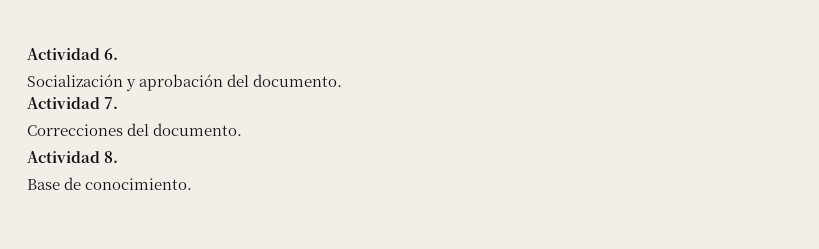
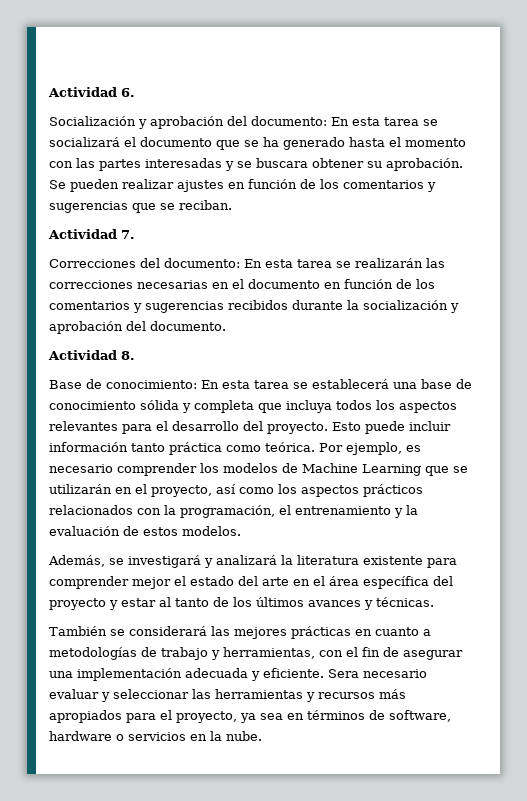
- Socialización y aprobación del documento.
+ Socialización y aprobación del documento: En esta tarea se socializará el documento que se ha generado hasta el momento con las partes interesadas y se buscara obtener su aprobación. Se pueden realizar ajustes en función de los comentarios y sugerencias que se reciban.
  Actividad 7.
- Correcciones del documento.
+ Correcciones del documento: En esta tarea se realizarán las correcciones necesarias en el documento en función de los comentarios y sugerencias recibidos durante la socialización y aprobación del documento.
- Base de conocimiento.
+ Base de conocimiento: En esta tarea se establecerá una base de conocimiento sólida y completa que incluya todos los aspectos relevantes para el desarrollo del proyecto. Esto puede incluir información tanto práctica como teórica. Por ejemplo, es necesario comprender los modelos de Machine Learning que se utilizarán en el proyecto, así como los aspectos prácticos relacionados con la programación, el entrenamiento y la evaluación de estos modelos.
+ Además, se investigará y analizará la literatura existente para comprender mejor el estado del arte en el área específica del proyecto y estar al tanto de los últimos avances y técnicas.
+ También se considerará las mejores prácticas en cuanto a metodologías de trabajo y herramientas, con el fin de asegurar una implementación adecuada y eficiente. Sera necesario evaluar y seleccionar las herramientas y recursos más apropiados para el proyecto, ya sea en términos de software, hardware o servicios en la nube.

